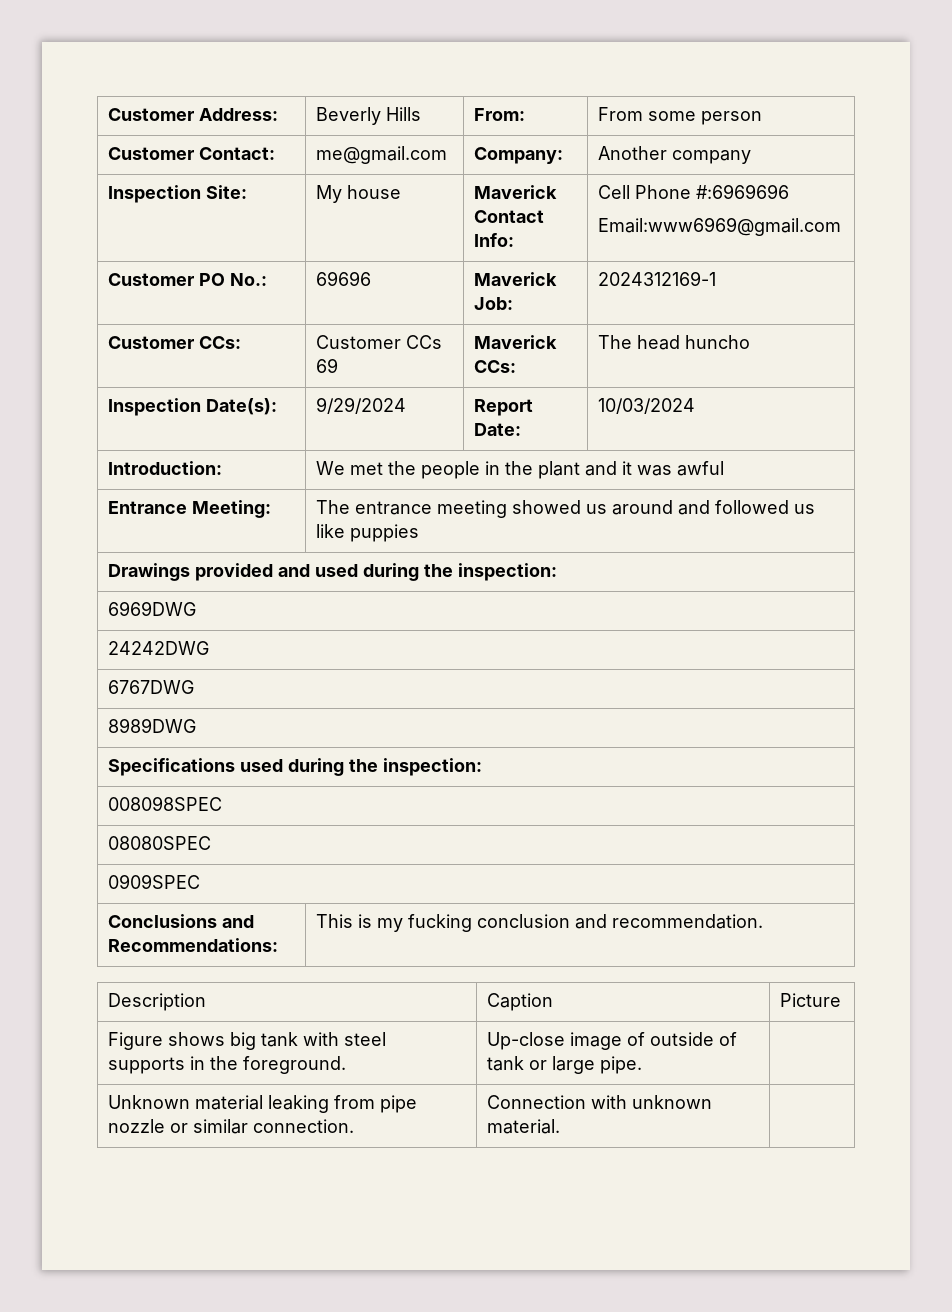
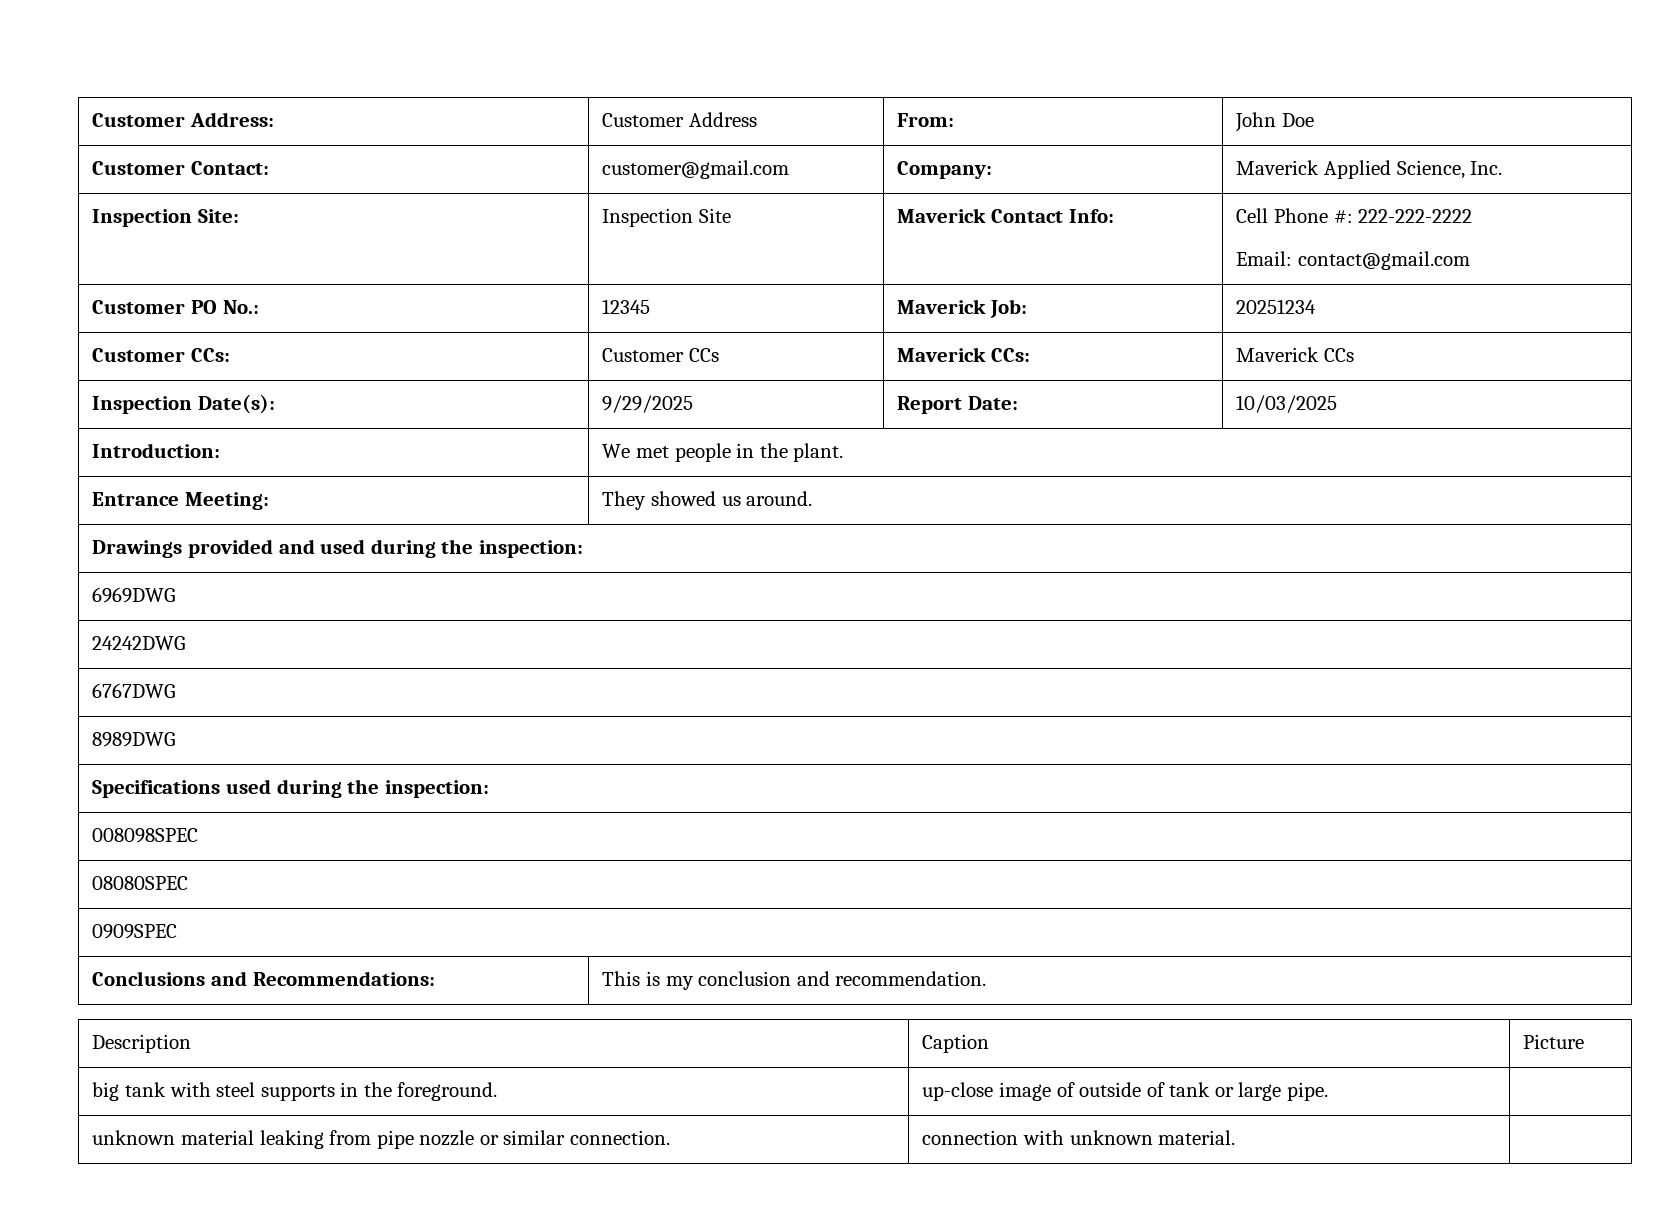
- Customer Address: | Beverly Hills | From: | From some person
+ Customer Address: | Customer Address | From: | John Doe
- Customer Contact: | me@gmail.com | Company: | Another company
+ Customer Contact: | customer@gmail.com | Company: | Maverick Applied Science, Inc.
- Inspection Site: | My house | Maverick Contact Info: | Cell Phone #:6969696
- Email:www6969@gmail.com
+ Inspection Site: | Inspection Site | Maverick Contact Info: | Cell Phone #: 222-222-2222
+ Email: contact@gmail.com
- Customer PO No.: | 69696 | Maverick Job: | 2024312169-1
+ Customer PO No.: | 12345 | Maverick Job: | 20251234
- Customer CCs: | Customer CCs 69 | Maverick CCs: | The head huncho
+ Customer CCs: | Customer CCs | Maverick CCs: | Maverick CCs
- Inspection Date(s): | 9/29/2024 | Report Date: | 10/03/2024
+ Inspection Date(s): | 9/29/2025 | Report Date: | 10/03/2025
- Introduction: | We met the people in the plant and it was awful
- Entrance Meeting: | The entrance meeting showed us around and followed us like puppies
+ Introduction: | We met people in the plant.
+ Entrance Meeting: | They showed us around.
- Conclusions and Recommendations: | This is my fucking conclusion and recommendation.
+ Conclusions and Recommendations: | This is my conclusion and recommendation.
- Figure shows big tank with steel supports in the foreground. | Up-close image of outside of tank or large pipe. |
+ big tank with steel supports in the foreground. | up-close image of outside of tank or large pipe. |
- Unknown material leaking from pipe nozzle or similar connection. | Connection with unknown material. |
+ unknown material leaking from pipe nozzle or similar connection. | connection with unknown material. |

